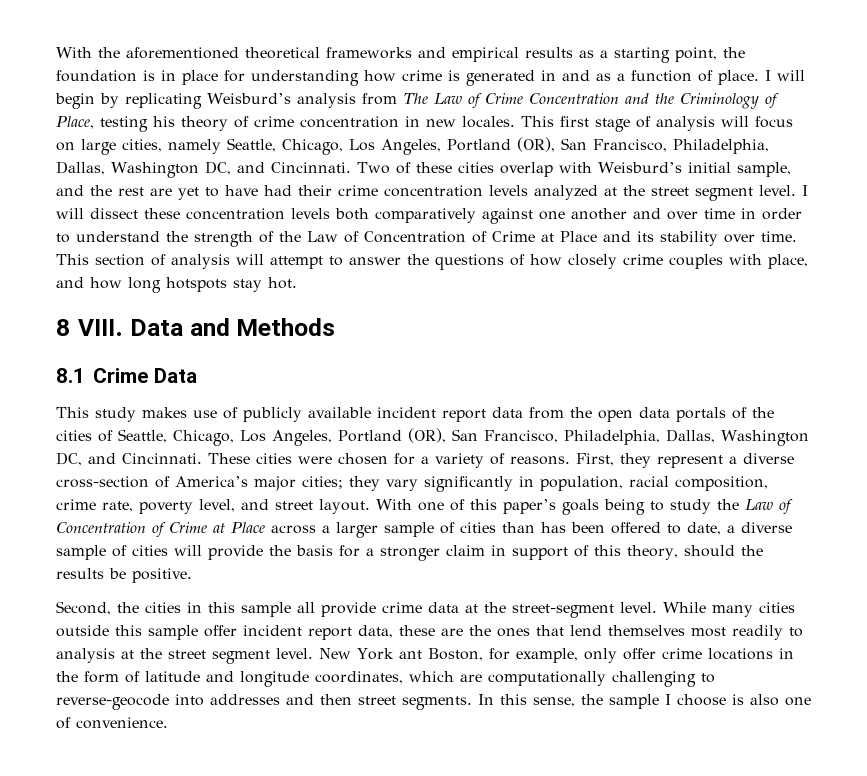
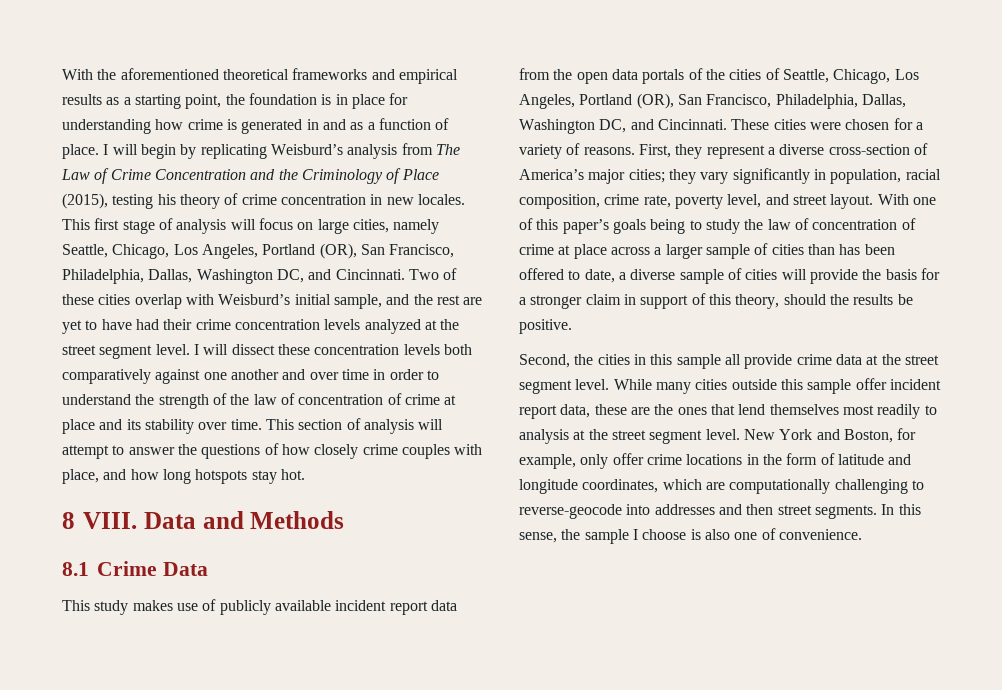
- I will begin by replicating Weisburd’s analysis from The Law of Crime Concentration and the Criminology of Place, testing his theory of crime concentration in new locales.
+ I will begin by replicating Weisburd’s analysis from The Law of Crime Concentration and the Criminology of Place (2015), testing his theory of crime concentration in new locales.
- I will dissect these concentration levels both comparatively against one another and over time in order to understand the strength of the Law of Concentration of Crime at Place and its stability over time.
+ I will dissect these concentration levels both comparatively against one another and over time in order to understand the strength of the law of concentration of crime at place and its stability over time.
- With one of this paper’s goals being to study the Law of Concentration of Crime at Place across a larger sample of cities than has been offered to date, a diverse sample of cities will provide the basis for a stronger claim in support of this theory, should the results be positive.
+ With one of this paper’s goals being to study the law of concentration of crime at place across a larger sample of cities than has been offered to date, a diverse sample of cities will provide the basis for a stronger claim in support of this theory, should the results be positive.
- Second, the cities in this sample all provide crime data at the street-segment level.
+ Second, the cities in this sample all provide crime data at the street segment level.
- New York ant Boston, for example, only offer crime locations in the form of latitude and longitude coordinates, which are computationally challenging to reverse-geocode into addresses and then street segments.
+ New York and Boston, for example, only offer crime locations in the form of latitude and longitude coordinates, which are computationally challenging to reverse-geocode into addresses and then street segments.

